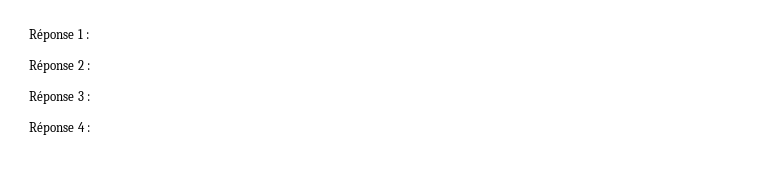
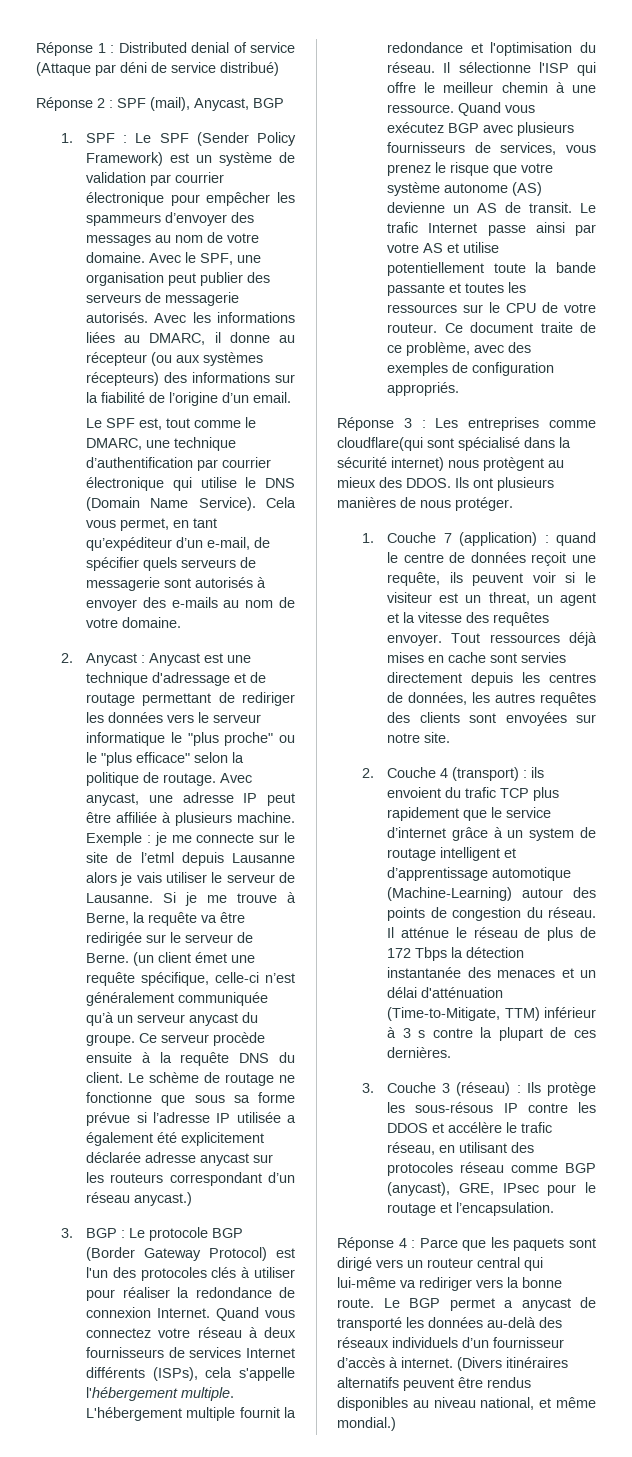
- Réponse 1 :
- Réponse 2 :
- Réponse 3 :
- Réponse 4 :
+ Réponse 1 : Distributed denial of service (Attaque par déni de service distribué)
+ Réponse 2 : SPF (mail), Anycast, BGP
+ 1. SPF : Le SPF (Sender Policy Framework) est un système de validation par courrier électronique pour empêcher les spammeurs d’envoyer des messages au nom de votre domaine. Avec le SPF, une organisation peut publier des serveurs de messagerie autorisés. Avec les informations liées au DMARC, il donne au récepteur (ou aux systèmes récepteurs) des informations sur la fiabilité de l’origine d’un email.
+ Le SPF est, tout comme le DMARC, une technique d’authentification par courrier électronique qui utilise le DNS (Domain Name Service). Cela vous permet, en tant qu’expéditeur d’un e-mail, de spécifier quels serveurs de messagerie sont autorisés à envoyer des e-mails au nom de votre domaine.
+ 2. Anycast : Anycast est une technique d'adressage et de routage permettant de rediriger les données vers le serveur informatique le "plus proche" ou le "plus efficace" selon la politique de routage. Avec anycast, une adresse IP peut être affiliée à plusieurs machine. Exemple : je me connecte sur le site de l’etml depuis Lausanne alors je vais utiliser le serveur de Lausanne. Si je me trouve à Berne, la requête va être redirigée sur le serveur de Berne. (un client émet une requête spécifique, celle-ci n’est généralement communiquée qu’à un serveur anycast du groupe. Ce serveur procède ensuite à la requête DNS du client. Le schème de routage ne fonctionne que sous sa forme prévue si l’adresse IP utilisée a également été explicitement déclarée adresse anycast sur les routeurs correspondant d’un réseau anycast.)
+ 3. BGP : Le protocole BGP (Border Gateway Protocol) est l'un des protocoles clés à utiliser pour réaliser la redondance de connexion Internet. Quand vous connectez votre réseau à deux fournisseurs de services Internet différents (ISPs), cela s'appelle l'hébergement multiple. L'hébergement multiple fournit la redondance et l'optimisation du réseau. Il sélectionne l'ISP qui offre le meilleur chemin à une ressource. Quand vous exécutez BGP avec plusieurs fournisseurs de services, vous prenez le risque que votre système autonome (AS) devienne un AS de transit. Le trafic Internet passe ainsi par votre AS et utilise potentiellement toute la bande passante et toutes les ressources sur le CPU de votre routeur. Ce document traite de ce problème, avec des exemples de configuration appropriés.
+ Réponse 3 : Les entreprises comme cloudflare(qui sont spécialisé dans la sécurité internet) nous protègent au mieux des DDOS. Ils ont plusieurs manières de nous protéger.
+ 1. Couche 7 (application) : quand le centre de données reçoit une requête, ils peuvent voir si le visiteur est un threat, un agent et la vitesse des requêtes envoyer. Tout ressources déjà mises en cache sont servies directement depuis les centres de données, les autres requêtes des clients sont envoyées sur notre site.
+ 2. Couche 4 (transport) : ils envoient du trafic TCP plus rapidement que le service d’internet grâce à un system de routage intelligent et d’apprentissage automotique (Machine-Learning) autour des points de congestion du réseau. Il atténue le réseau de plus de 172 Tbps la détection instantanée des menaces et un délai d'atténuation (Time-to-Mitigate, TTM) inférieur à 3 s contre la plupart de ces dernières.
+ 3. Couche 3 (réseau) : Ils protège les sous-résous IP contre les DDOS et accélère le trafic réseau, en utilisant des protocoles réseau comme BGP (anycast), GRE, IPsec pour le routage et l’encapsulation.
+ Réponse 4 : Parce que les paquets sont dirigé vers un routeur central qui lui-même va rediriger vers la bonne route. Le BGP permet a anycast de transporté les données au-delà des réseaux individuels d’un fournisseur d’accès à internet. (Divers itinéraires alternatifs peuvent être rendus disponibles au niveau national, et même mondial.)

